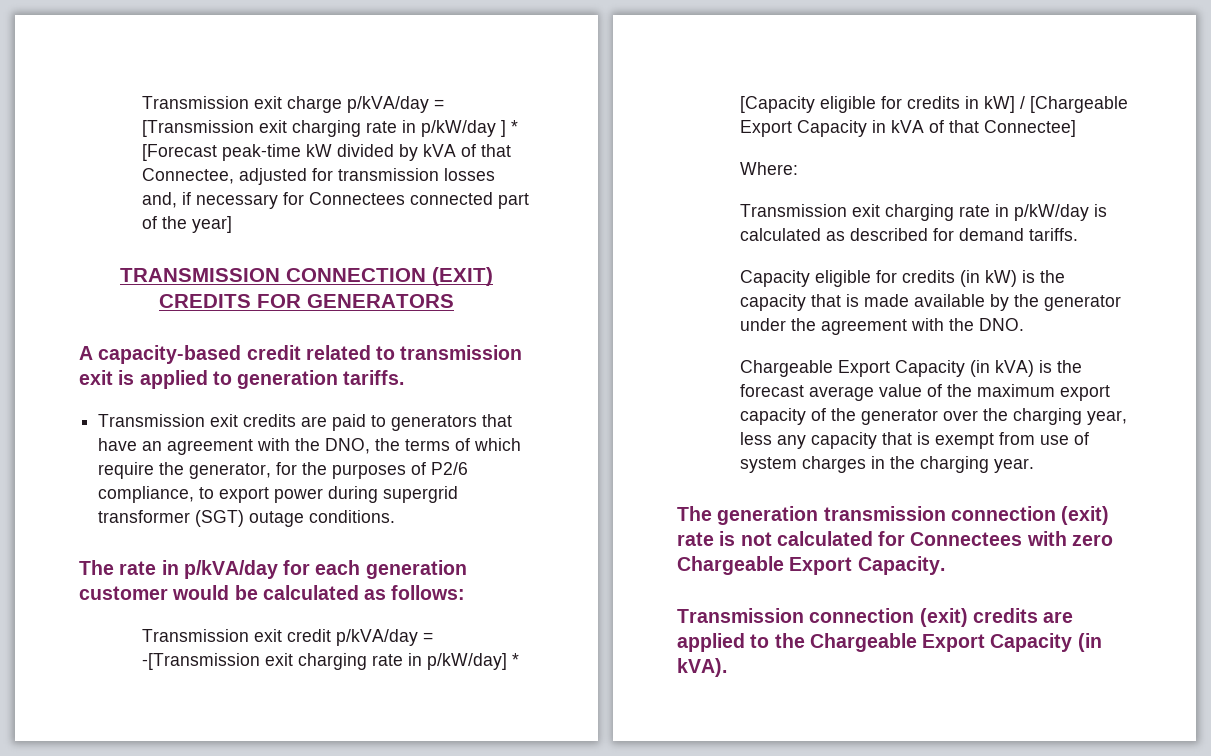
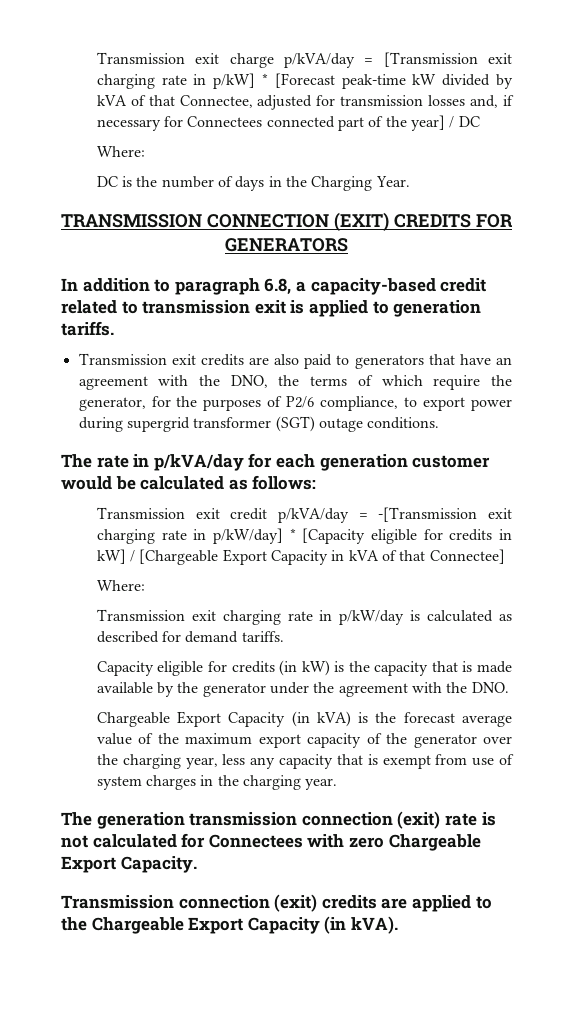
- Transmission exit charge p/kVA/day = [Transmission exit charging rate in p/kW/day ] * [Forecast peak-time kW divided by kVA of that Connectee, adjusted for transmission losses and, if necessary for Connectees connected part of the year]
+ Transmission exit charge p/kVA/day = [Transmission exit charging rate in p/kW] * [Forecast peak-time kW divided by kVA of that Connectee, adjusted for transmission losses and, if necessary for Connectees connected part of the year] / DC
+ Where:
+ DC is the number of days in the Charging Year.
- A capacity-based credit related to transmission exit is applied to generation tariffs.
+ In addition to paragraph 6.8, a capacity-based credit related to transmission exit is applied to generation tariffs.
- Transmission exit credits are paid to generators that have an agreement with the DNO, the terms of which require the generator, for the purposes of P2/6 compliance, to export power during supergrid transformer (SGT) outage conditions.
+ Transmission exit credits are also paid to generators that have an agreement with the DNO, the terms of which require the generator, for the purposes of P2/6 compliance, to export power during supergrid transformer (SGT) outage conditions.

